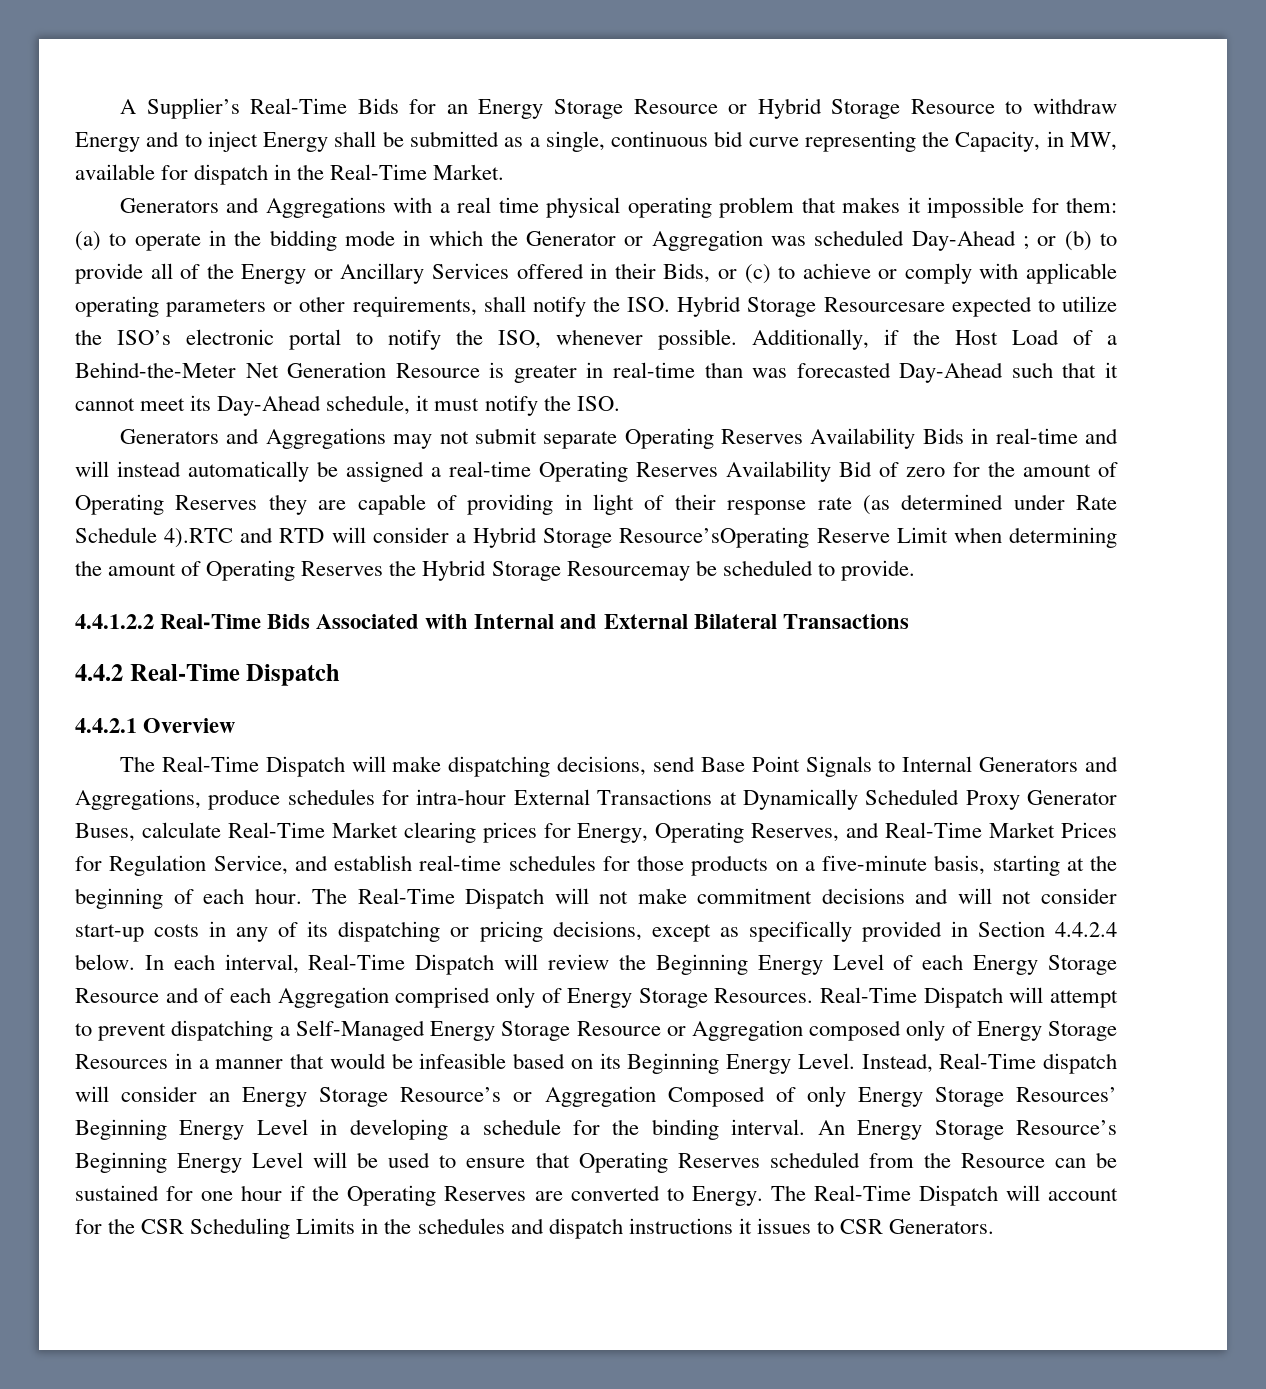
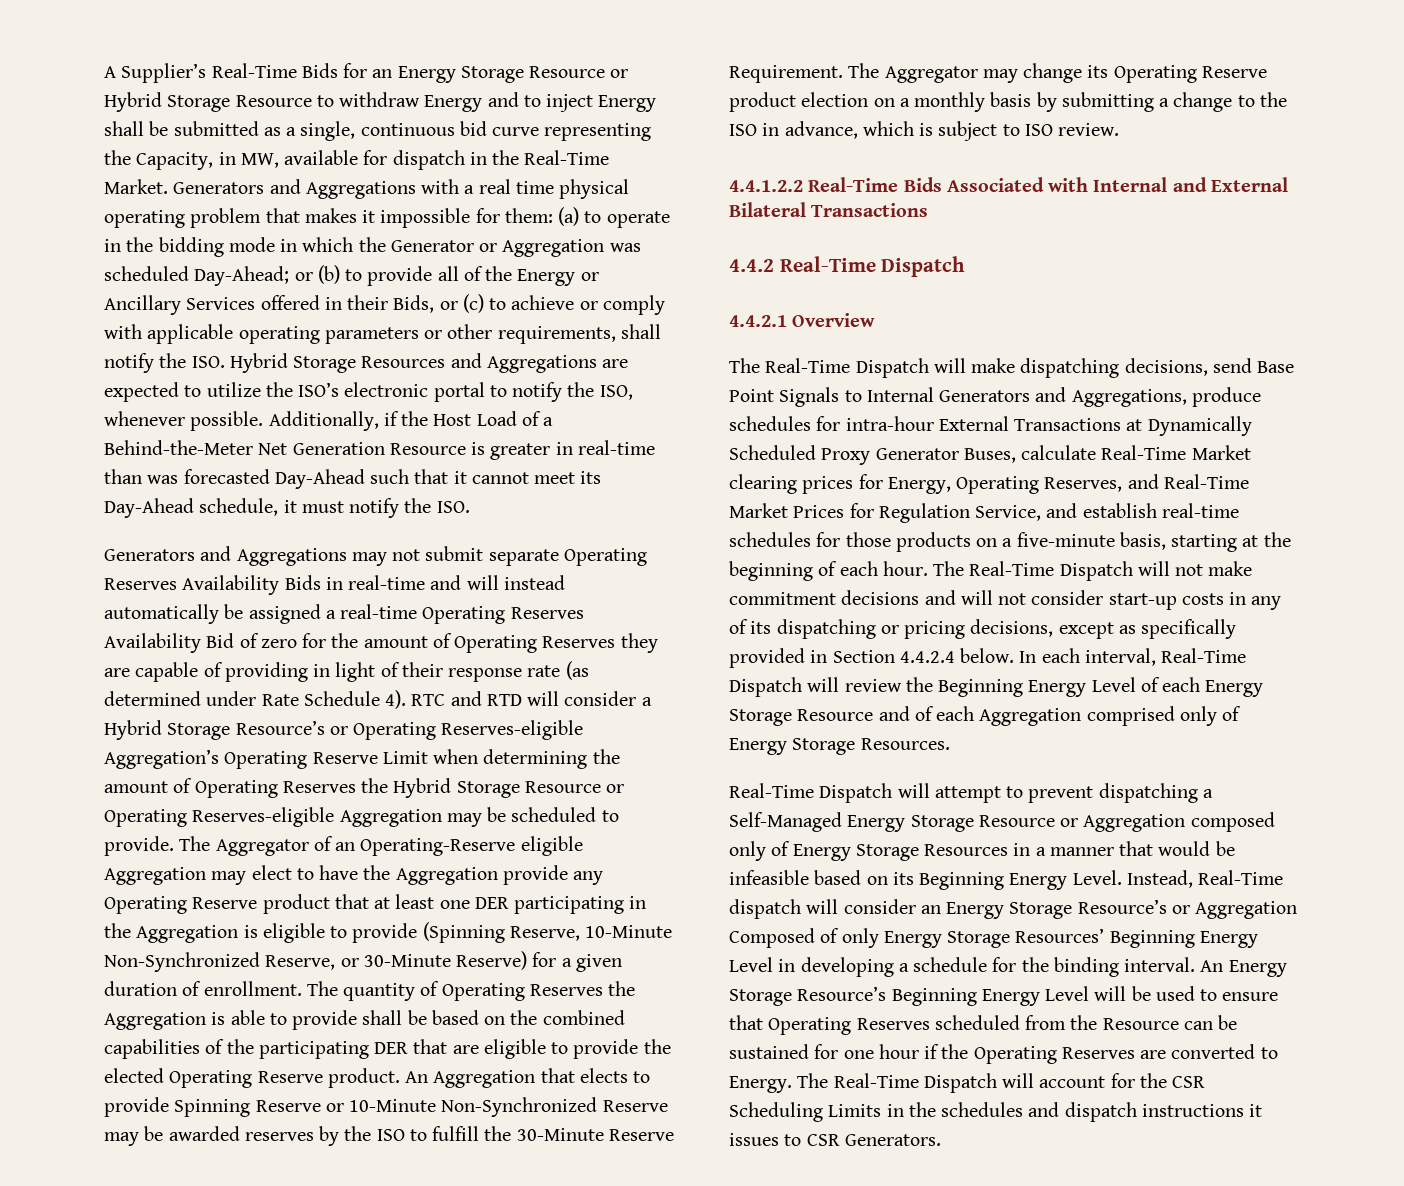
- A Supplier’s Real-Time Bids for an Energy Storage Resource or Hybrid Storage Resource to withdraw Energy and to inject Energy shall be submitted as a single, continuous bid curve representing the Capacity, in MW, available for dispatch in the Real-Time Market.
- Generators and Aggregations with a real time physical operating problem that makes it impossible for them:
+ A Supplier’s Real-Time Bids for an Energy Storage Resource or Hybrid Storage Resource to withdraw Energy and to inject Energy shall be submitted as a single, continuous bid curve representing the Capacity, in MW, available for dispatch in the Real-Time Market. Generators and Aggregations with a real time physical operating problem that makes it impossible for them:
- (a) to operate in the bidding mode in which the Generator or Aggregation was scheduled Day-Ahead ;
+ (a) to operate in the bidding mode in which the Generator or Aggregation was scheduled Day-Ahead;
- or (b) to provide all of the Energy or Ancillary Services offered in their Bids, or (c) to achieve or comply with applicable operating parameters or other requirements, shall notify the ISO. Hybrid Storage Resourcesare expected to utilize the ISO’s electronic portal to notify the ISO, whenever possible.
+ or (b) to provide all of the Energy or Ancillary Services offered in their Bids, or (c) to achieve or comply with applicable operating parameters or other requirements, shall notify the ISO. Hybrid Storage Resources and Aggregations are expected to utilize the ISO’s electronic portal to notify the ISO, whenever possible.
- Generators and Aggregations may not submit separate Operating Reserves Availability Bids in real-time and will instead automatically be assigned a real-time Operating Reserves Availability Bid of zero for the amount of Operating Reserves they are capable of providing in light of their response rate (as determined under Rate Schedule 4).RTC and RTD will consider a Hybrid Storage Resource’sOperating Reserve Limit when determining the amount of Operating Reserves the Hybrid Storage Resourcemay be scheduled to provide.
+ Generators and Aggregations may not submit separate Operating Reserves Availability Bids in real-time and will instead automatically be assigned a real-time Operating Reserves Availability Bid of zero for the amount of Operating Reserves they are capable of providing in light of their response rate (as determined under Rate Schedule 4). RTC and RTD will consider a Hybrid Storage Resource’s or Operating Reserves-eligible Aggregation’s Operating Reserve Limit when determining the amount of Operating Reserves the Hybrid Storage Resource or Operating Reserves-eligible Aggregation may be scheduled to provide. The Aggregator of an Operating-Reserve eligible Aggregation may elect to have the Aggregation provide any Operating Reserve product that at least one DER participating in the Aggregation is eligible to provide (Spinning Reserve, 10-Minute Non-Synchronized Reserve, or 30-Minute Reserve) for a given duration of enrollment. The quantity of Operating Reserves the Aggregation is able to provide shall be based on the combined capabilities of the participating DER that are eligible to provide the elected Operating Reserve product. An Aggregation that elects to provide Spinning Reserve or 10-Minute Non-Synchronized Reserve may be awarded reserves by the ISO to fulfill the 30-Minute Reserve Requirement. The Aggregator may change its Operating Reserve product election on a monthly basis by submitting a change to the ISO in advance, which is subject to ISO review.
- In each interval, Real-Time Dispatch will review the Beginning Energy Level of each Energy Storage Resource and of each Aggregation comprised only of Energy Storage Resources. Real-Time Dispatch will attempt to prevent dispatching a Self-Managed Energy Storage Resource or Aggregation composed only of Energy Storage Resources in a manner that would be infeasible based on its Beginning Energy Level.
+ In each interval, Real-Time Dispatch will review the Beginning Energy Level of each Energy Storage Resource and of each Aggregation comprised only of Energy Storage Resources.
+ Real-Time Dispatch will attempt to prevent dispatching a Self-Managed Energy Storage Resource or Aggregation composed only of Energy Storage Resources in a manner that would be infeasible based on its Beginning Energy Level.

